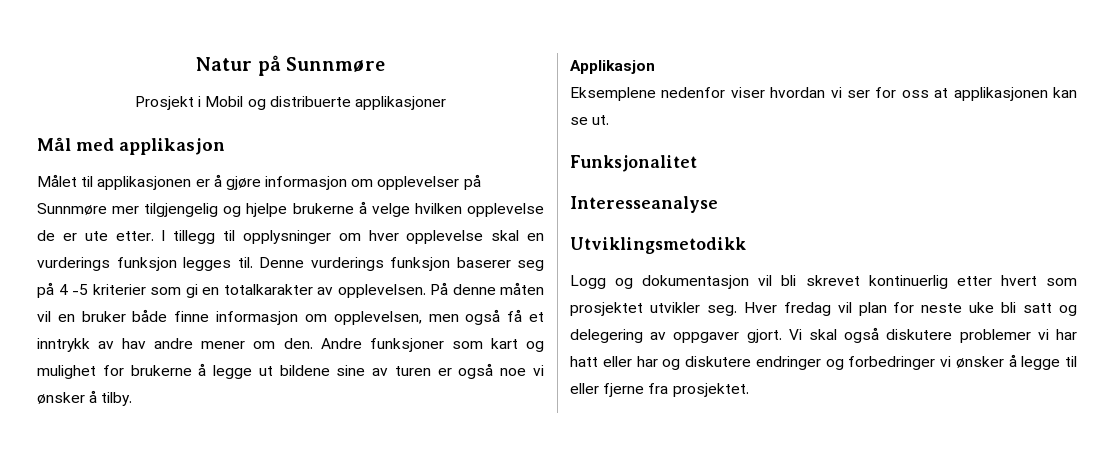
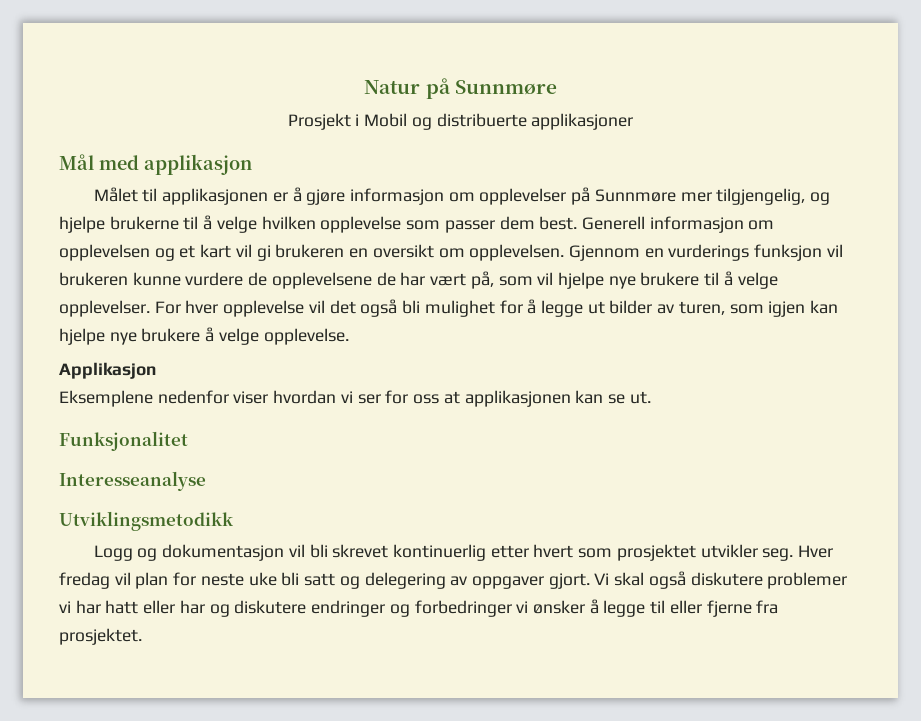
- Målet til applikasjonen er å gjøre informasjon om opplevelser på Sunnmøre mer tilgjengelig og hjelpe brukerne å velge hvilken opplevelse de er ute etter. I tillegg til opplysninger om hver opplevelse skal en vurderings funksjon legges til. Denne vurderings funksjon baserer seg på 4 -5 kriterier som gi en totalkarakter av opplevelsen. På denne måten vil en bruker både finne informasjon om opplevelsen, men også få et inntrykk av hav andre mener om den. Andre funksjoner som kart og mulighet for brukerne å legge ut bildene sine av turen er også noe vi ønsker å tilby.
+ Målet til applikasjonen er å gjøre informasjon om opplevelser på Sunnmøre mer tilgjengelig, og hjelpe brukerne til å velge hvilken opplevelse som passer dem best. Generell informasjon om opplevelsen og et kart vil gi brukeren en oversikt om opplevelsen. Gjennom en vurderings funksjon vil brukeren kunne vurdere de opplevelsene de har vært på, som vil hjelpe nye brukere til å velge opplevelser. For hver opplevelse vil det også bli mulighet for å legge ut bilder av turen, som igjen kan hjelpe nye brukere å velge opplevelse.

